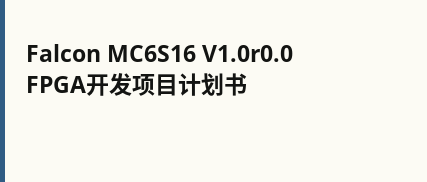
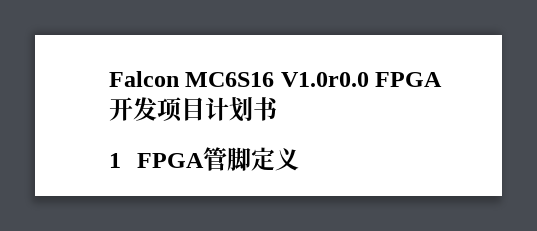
+ 1 FPGA管脚定义

